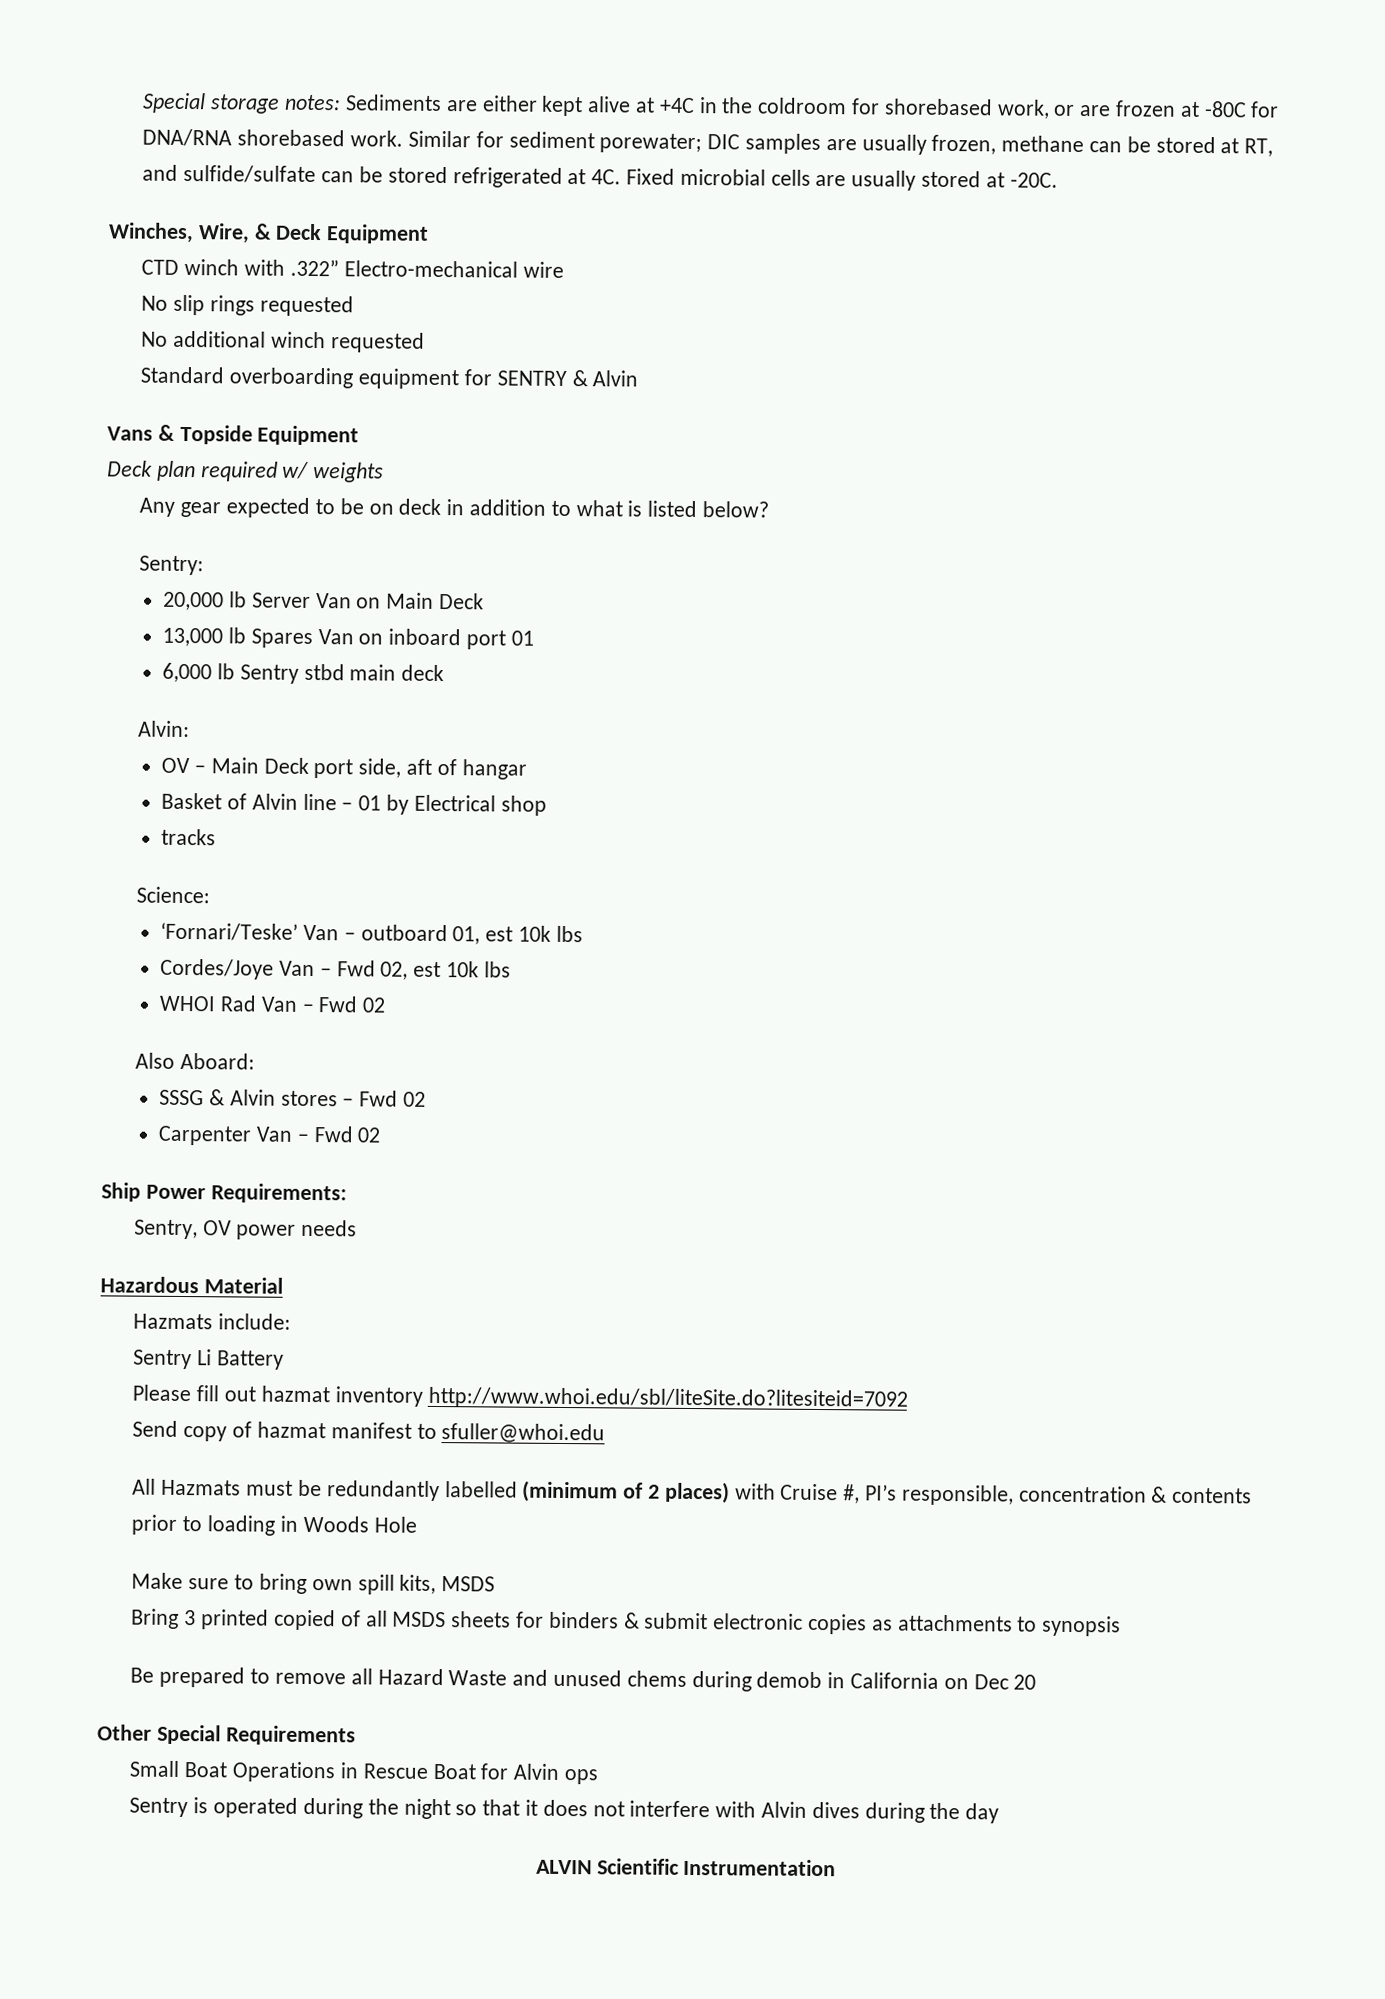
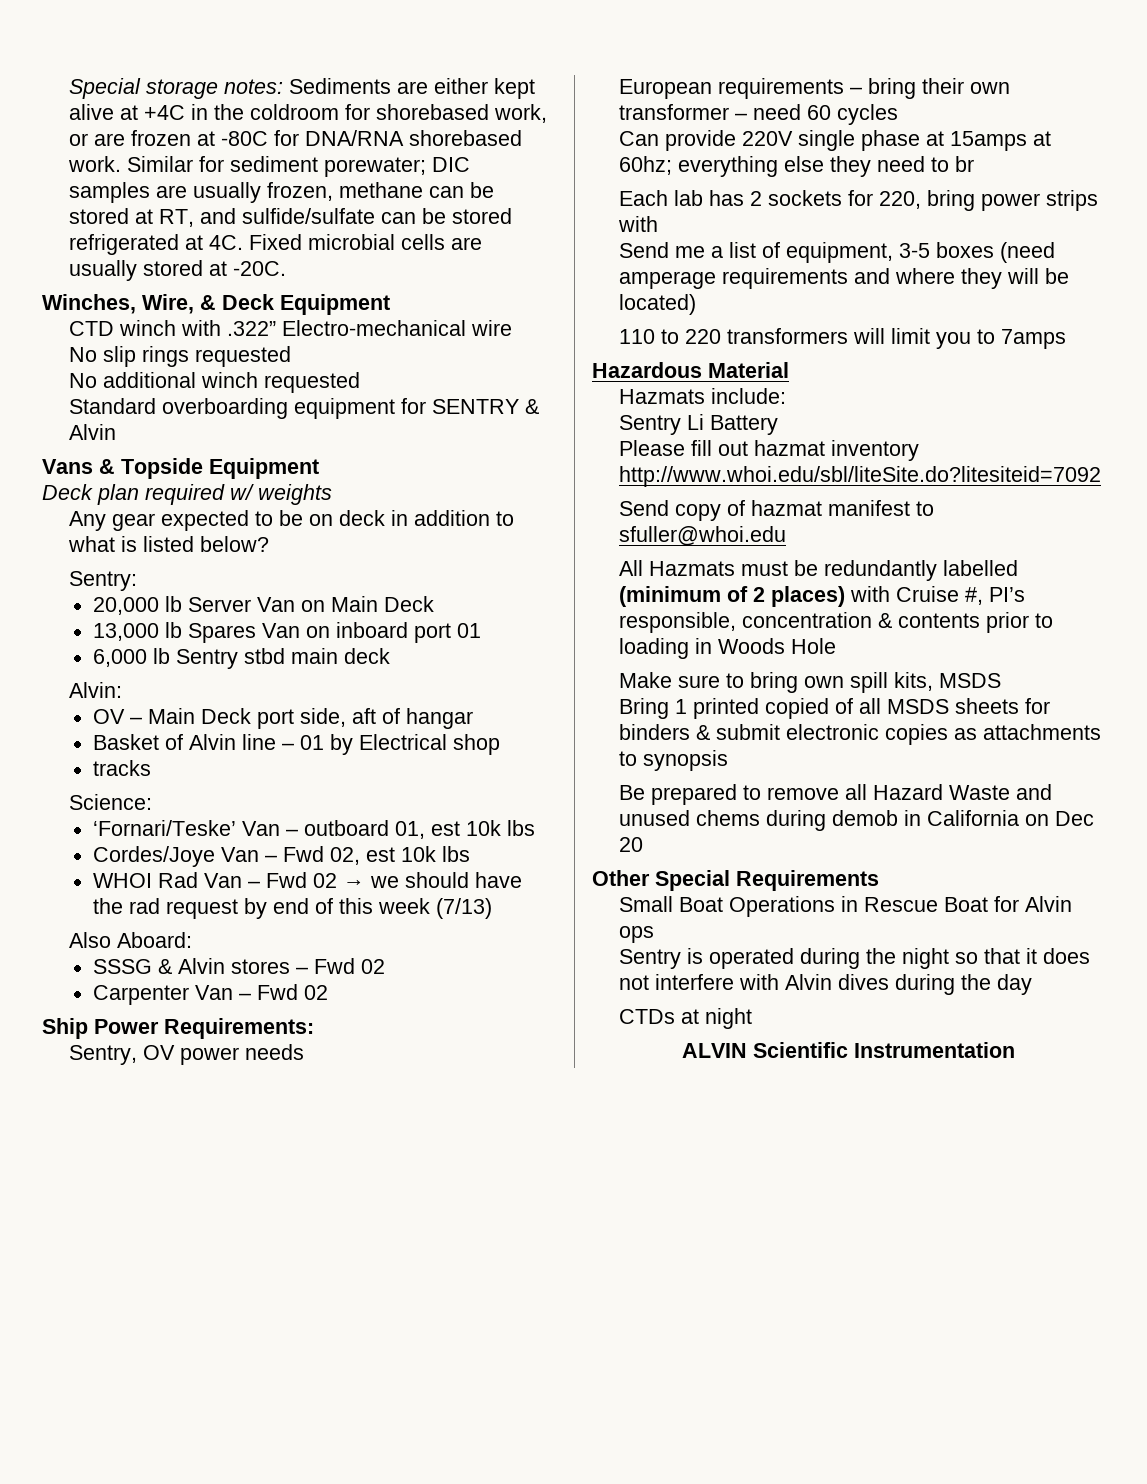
- WHOI Rad Van – Fwd 02
+ WHOI Rad Van – Fwd 02 → we should have the rad request by end of this week (7/13)
+ European requirements – bring their own transformer – need 60 cycles
+ Can provide 220V single phase at 15amps at 60hz; everything else they need to br
+ Each lab has 2 sockets for 220, bring power strips with
+ Send me a list of equipment, 3-5 boxes (need amperage requirements and where they will be located)
+ 110 to 220 transformers will limit you to 7amps
- Bring 3 printed copied of all MSDS sheets for binders & submit electronic copies as attachments to synopsis
+ Bring 1 printed copied of all MSDS sheets for binders & submit electronic copies as attachments to synopsis
+ CTDs at night

